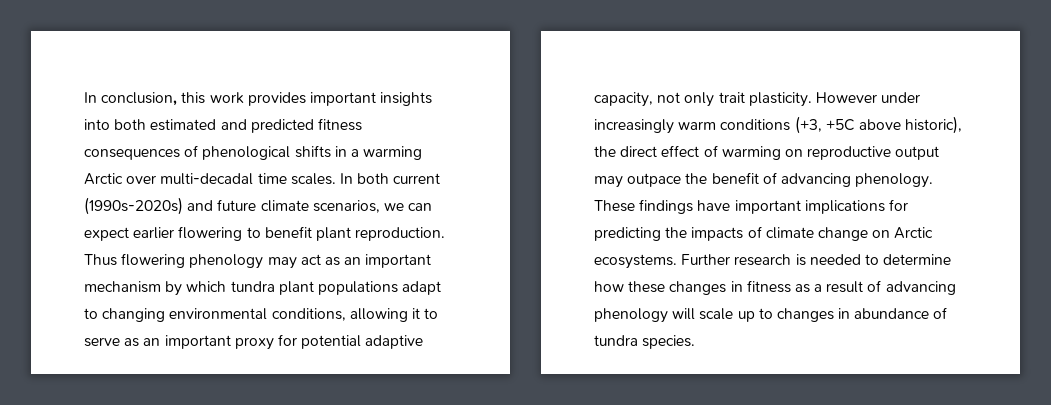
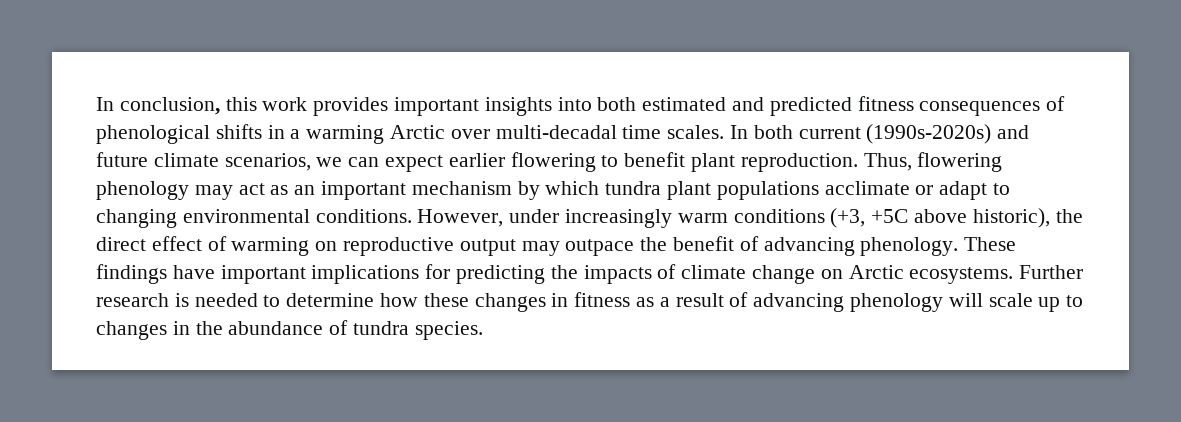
- Thus flowering phenology may act as an important mechanism by which tundra plant populations adapt to changing environmental conditions, allowing it to serve as an important proxy for potential adaptive capacity, not only trait plasticity. However under increasingly warm conditions (+3, +5C above historic), the direct effect of warming on reproductive output may outpace the benefit of advancing phenology.
+ Thus, flowering phenology may act as an important mechanism by which tundra plant populations acclimate or adapt to changing environmental conditions. However, under increasingly warm conditions (+3, +5C above historic), the direct effect of warming on reproductive output may outpace the benefit of advancing phenology.
- Further research is needed to determine how these changes in fitness as a result of advancing phenology will scale up to changes in abundance of tundra species.
+ Further research is needed to determine how these changes in fitness as a result of advancing phenology will scale up to changes in the abundance of tundra species.

